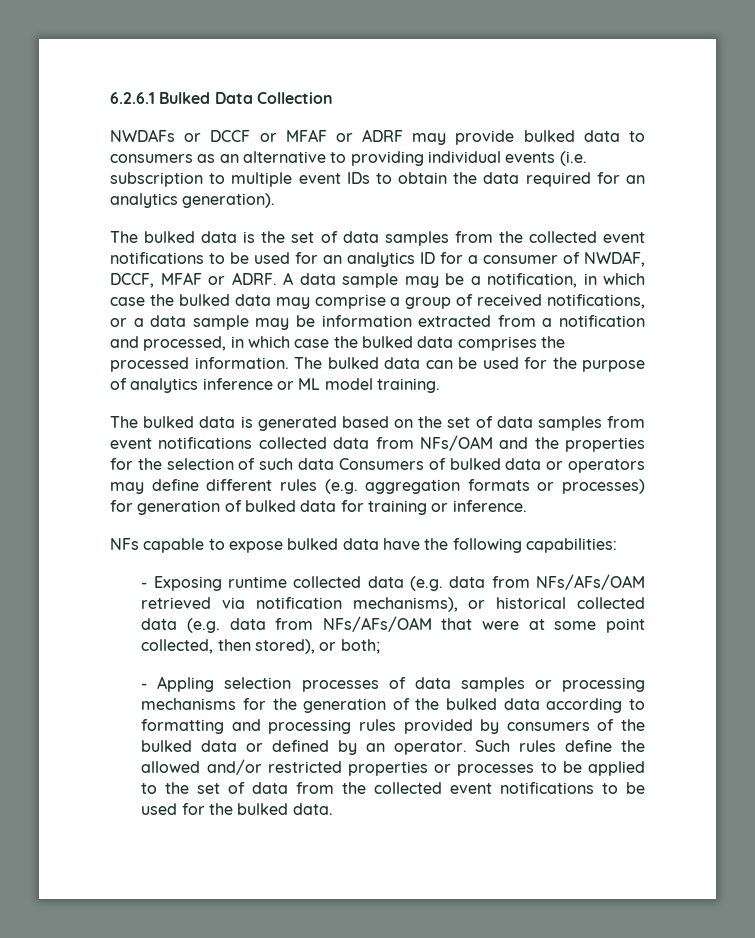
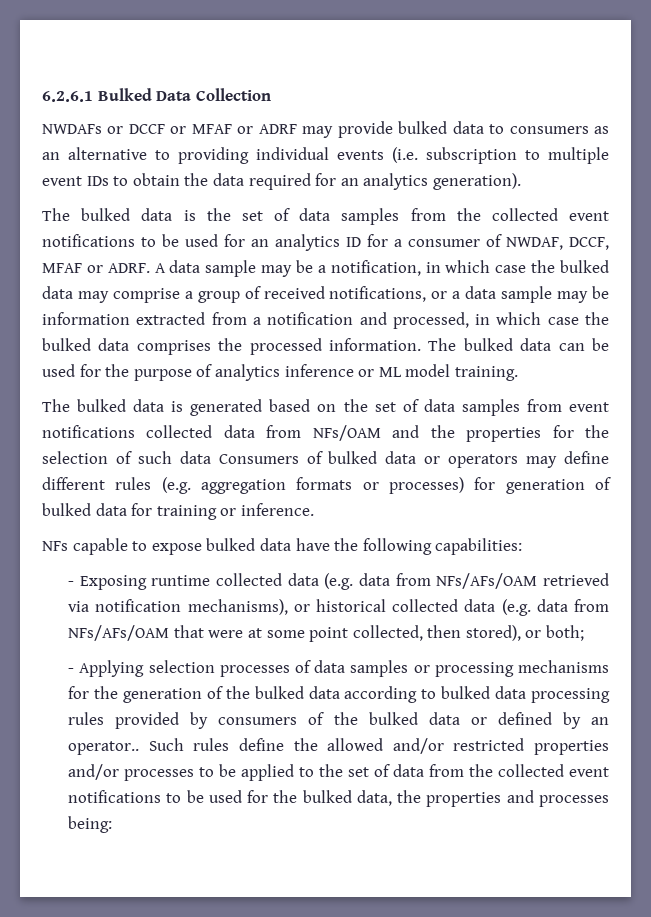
- - Appling selection processes of data samples or processing mechanisms for the generation of the bulked data according to formatting and processing rules provided by consumers of the bulked data or defined by an operator.
+ - Applying selection processes of data samples or processing mechanisms for the generation of the bulked data according to bulked data processing rules provided by consumers of the bulked data or defined by an operator..
- Such rules define the allowed and/or restricted properties or processes to be applied to the set of data from the collected event notifications to be used for the bulked data.
+ Such rules define the allowed and/or restricted properties and/or processes to be applied to the set of data from the collected event notifications to be used for the bulked data, the properties and processes being:

